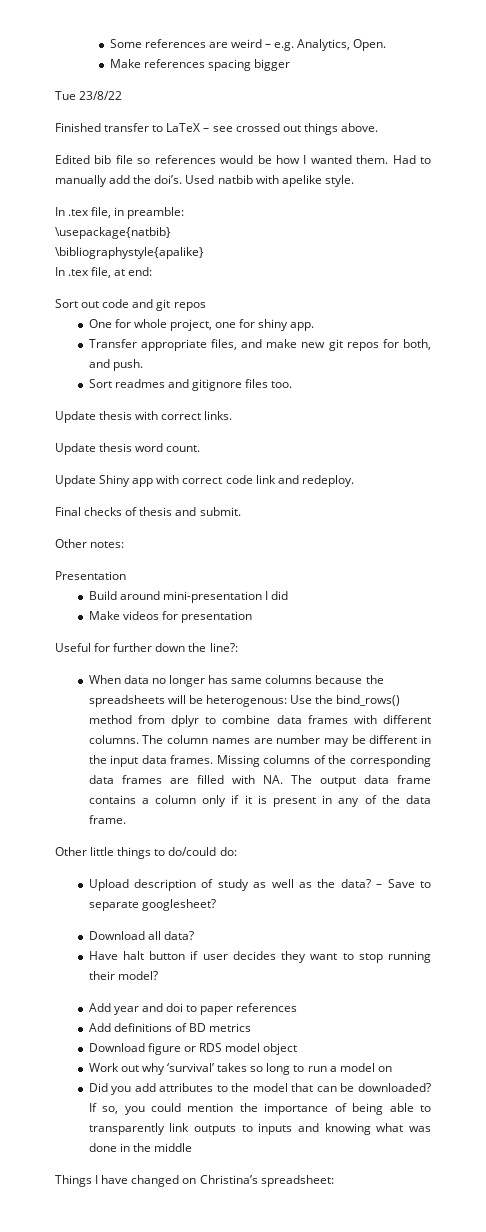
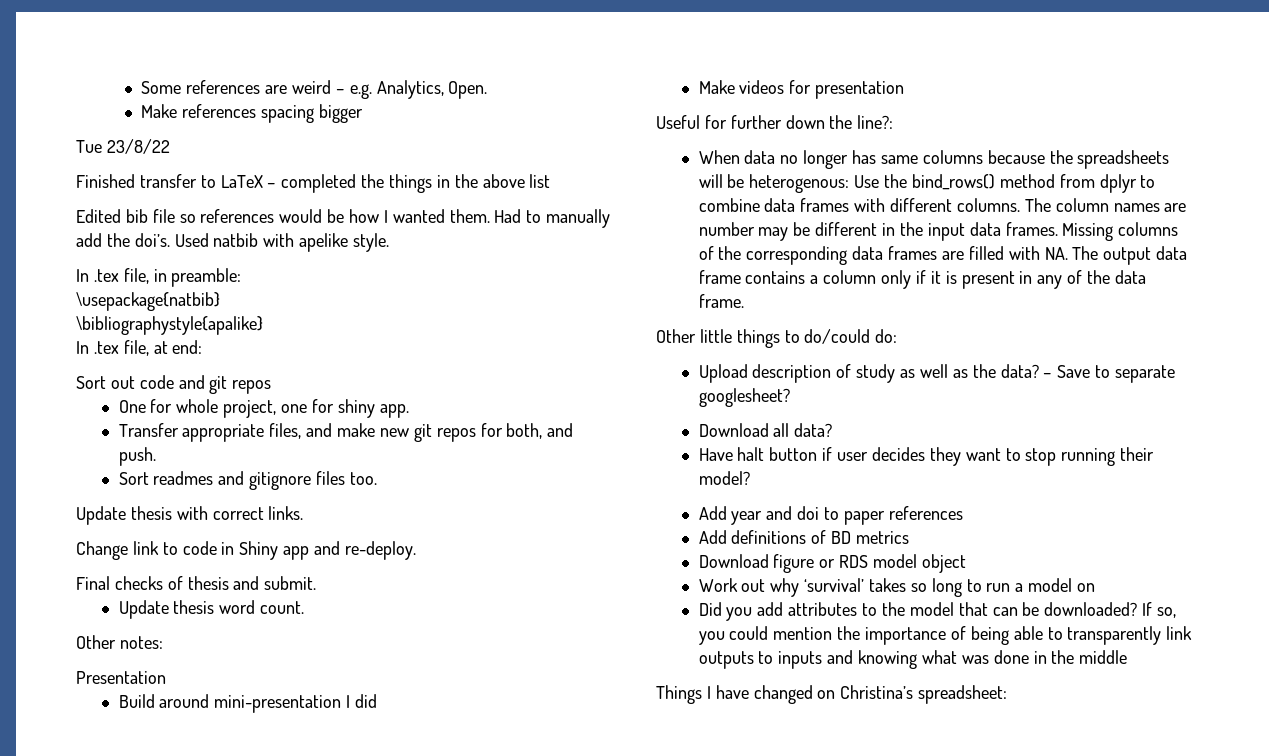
- Finished transfer to LaTeX – see crossed out things above.
+ Finished transfer to LaTeX – completed the things in the above list
- Update thesis word count.
- Update Shiny app with correct code link and redeploy.
+ Change link to code in Shiny app and re-deploy.
+ Update thesis word count.

